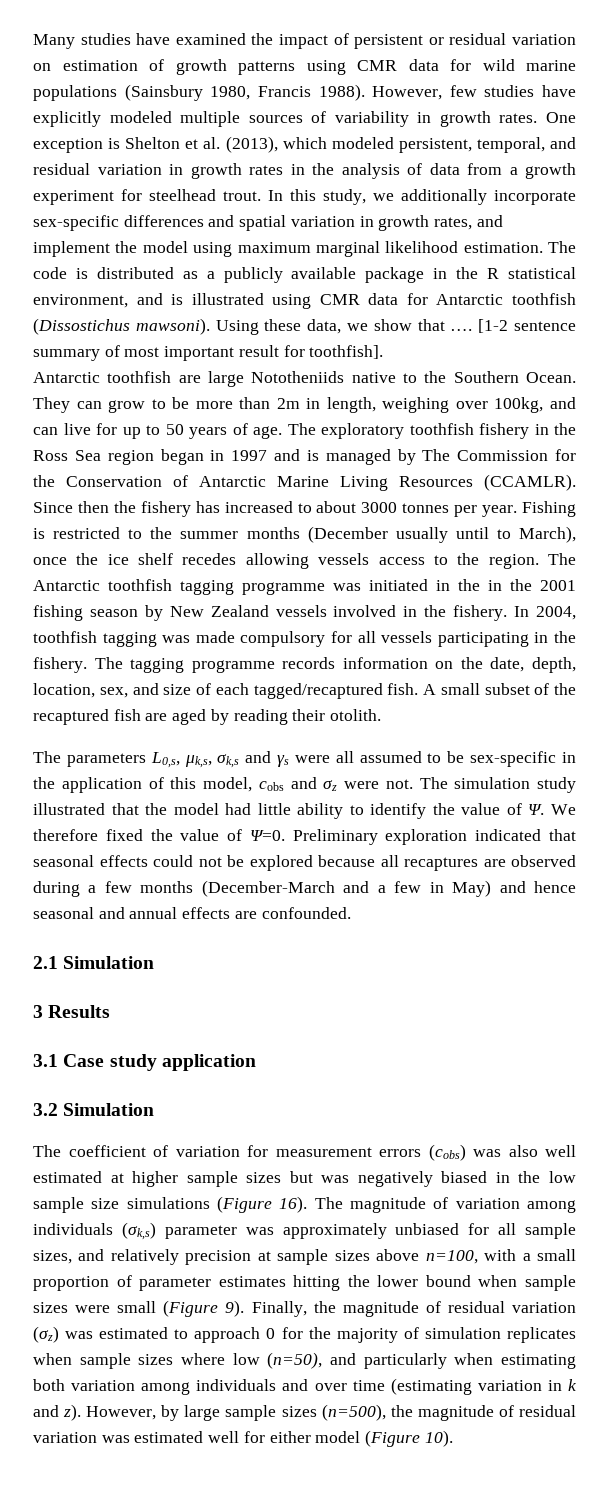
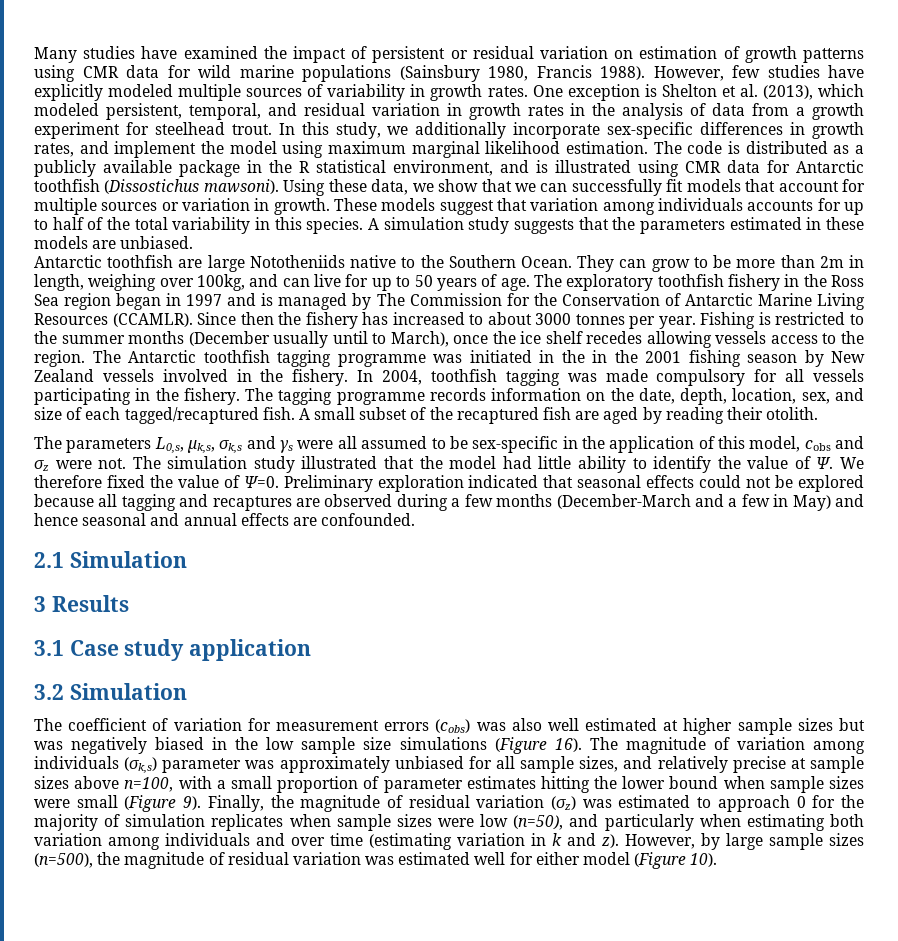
- In this study, we additionally incorporate sex-specific differences and spatial variation in growth rates, and implement the model using maximum marginal likelihood estimation.
+ In this study, we additionally incorporate sex-specific differences in growth rates, and implement the model using maximum marginal likelihood estimation.
- Using these data, we show that …. [1-2 sentence summary of most important result for toothfish].
+ Using these data, we show that we can successfully fit models that account for multiple sources or variation in growth. These models suggest that variation among individuals accounts for up to half of the total variability in this species. A simulation study suggests that the parameters estimated in these models are unbiased.
- The simulation study illustrated that the model had little ability to identify the value of Ψ. We therefore fixed the value of Ψ=0. Preliminary exploration indicated that seasonal effects could not be explored because all recaptures are observed during a few months (December-March and a few in May) and hence seasonal and annual effects are confounded.
+ The simulation study illustrated that the model had little ability to identify the value of Ψ. We therefore fixed the value of Ψ=0. Preliminary exploration indicated that seasonal effects could not be explored because all tagging and recaptures are observed during a few months (December-March and a few in May) and hence seasonal and annual effects are confounded.
- The magnitude of variation among individuals (σk,s) parameter was approximately unbiased for all sample sizes, and relatively precision at sample sizes above n=100, with a small proportion of parameter estimates hitting the lower bound when sample sizes were small (Figure 9).
+ The magnitude of variation among individuals (σk,s) parameter was approximately unbiased for all sample sizes, and relatively precise at sample sizes above n=100, with a small proportion of parameter estimates hitting the lower bound when sample sizes were small (Figure 9).
- Finally, the magnitude of residual variation (σz) was estimated to approach 0 for the majority of simulation replicates when sample sizes where low (n=50), and particularly when estimating both variation among individuals and over time (estimating variation in k and z).
+ Finally, the magnitude of residual variation (σz) was estimated to approach 0 for the majority of simulation replicates when sample sizes were low (n=50), and particularly when estimating both variation among individuals and over time (estimating variation in k and z).

